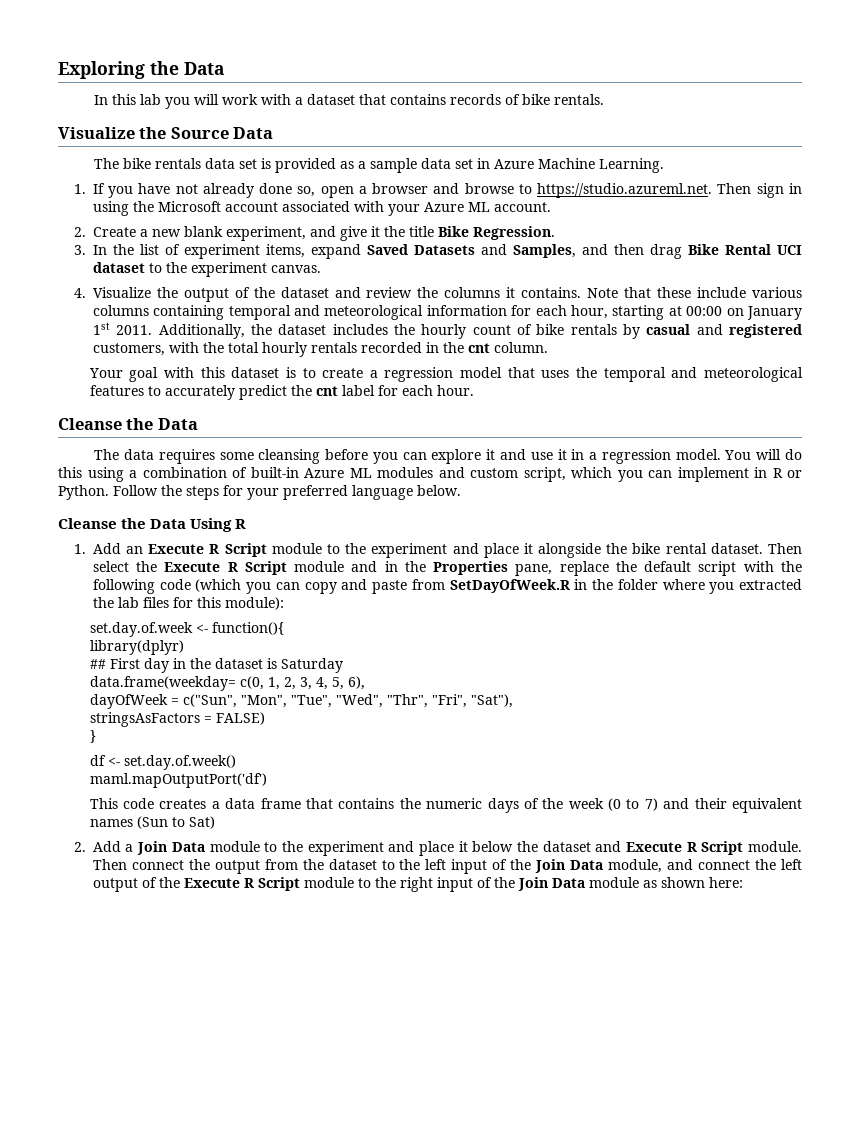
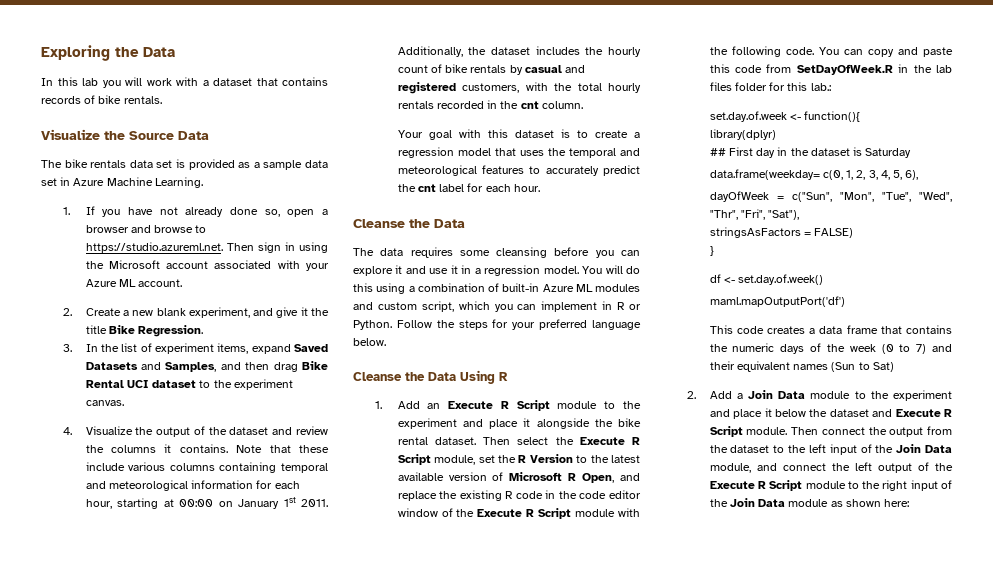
- Then select the Execute R Script module and in the Properties pane, replace the default script with the following code (which you can copy and paste from SetDayOfWeek.R in the folder where you extracted the lab files for this module):
+ Then select the Execute R Script module, set the R Version to the latest available version of Microsoft R Open, and replace the existing R code in the code editor window of the Execute R Script module with the following code. You can copy and paste this code from SetDayOfWeek.R in the lab files folder for this lab.:

